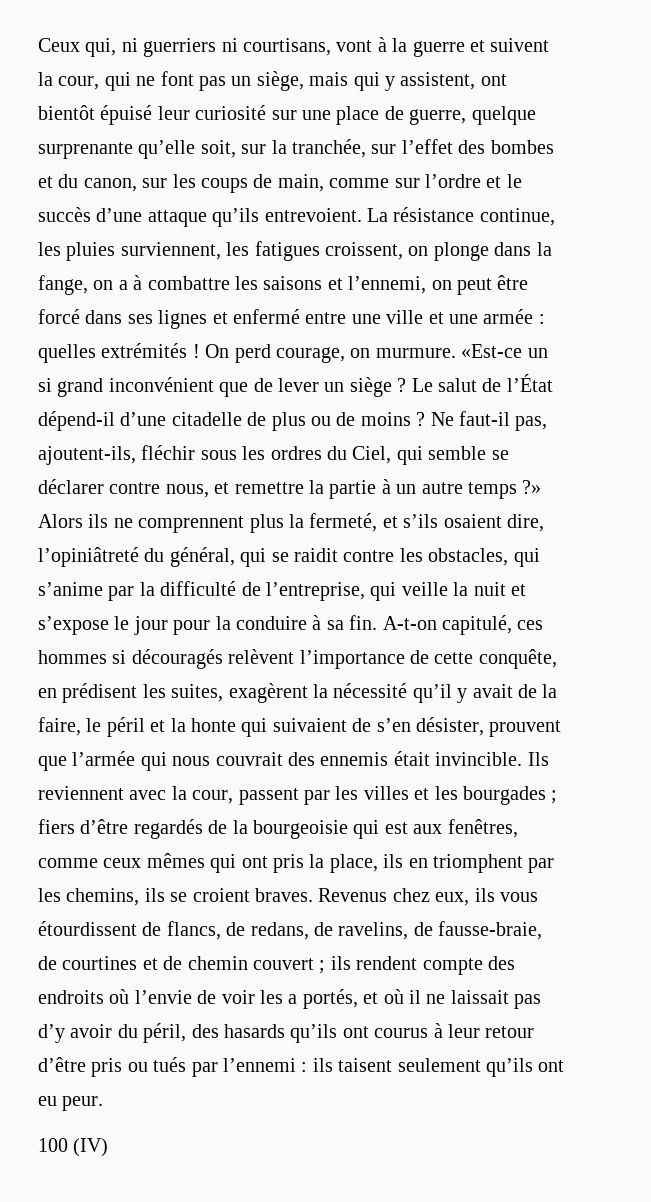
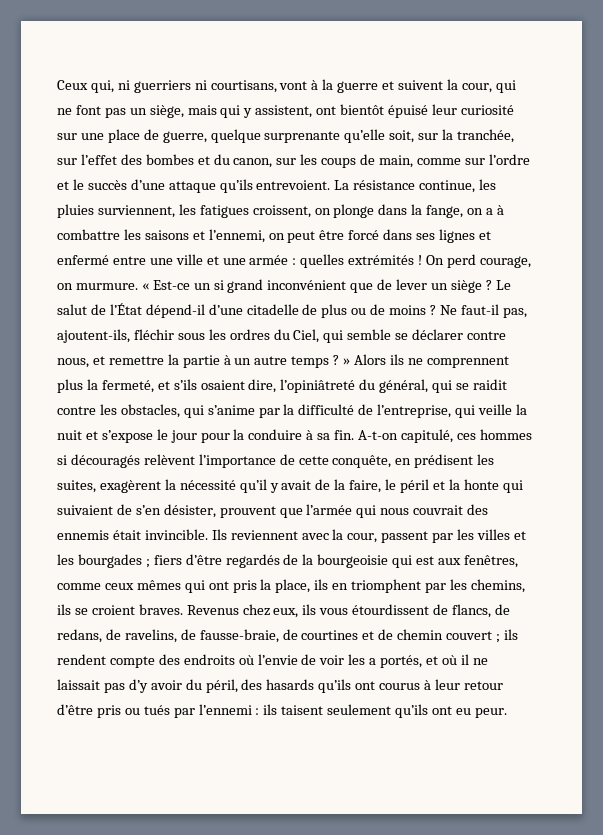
- «Est-ce un si grand inconvénient que de lever un siège ?
+ « Est-ce un si grand inconvénient que de lever un siège ?
- Ne faut-il pas, ajoutent-ils, fléchir sous les ordres du Ciel, qui semble se déclarer contre nous, et remettre la partie à un autre temps ?» Alors ils ne comprennent plus la fermeté, et s’ils osaient dire, l’opiniâtreté du général, qui se raidit contre les obstacles, qui s’anime par la difficulté de l’entreprise, qui veille la nuit et s’expose le jour pour la conduire à sa fin.
+ Ne faut-il pas, ajoutent-ils, fléchir sous les ordres du Ciel, qui semble se déclarer contre nous, et remettre la partie à un autre temps ? » Alors ils ne comprennent plus la fermeté, et s’ils osaient dire, l’opiniâtreté du général, qui se raidit contre les obstacles, qui s’anime par la difficulté de l’entreprise, qui veille la nuit et s’expose le jour pour la conduire à sa fin.
- 100 (IV)

